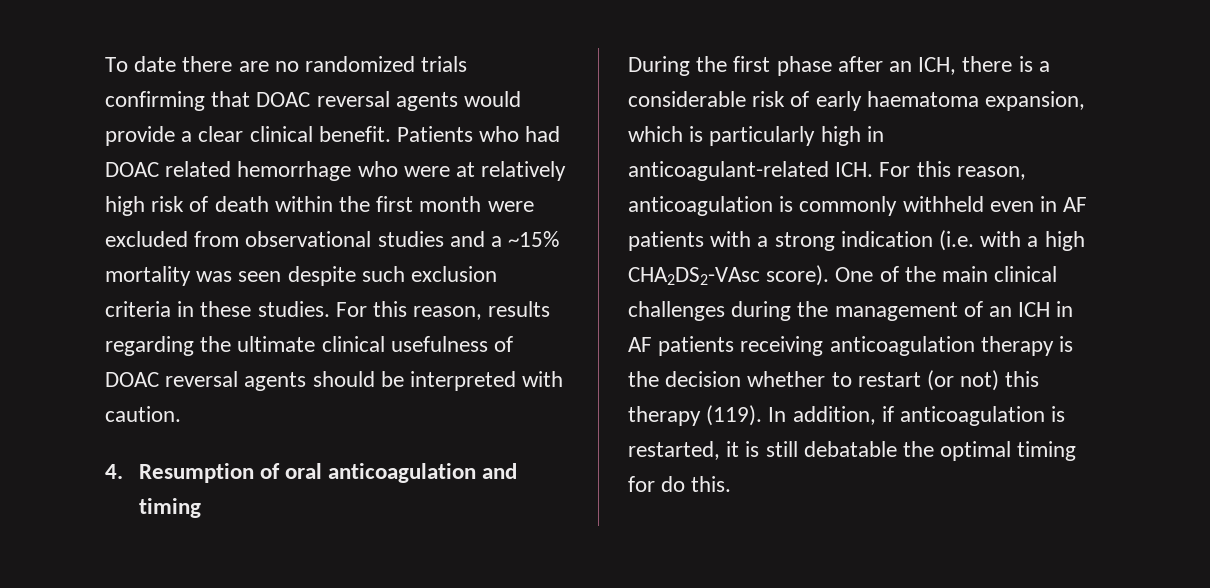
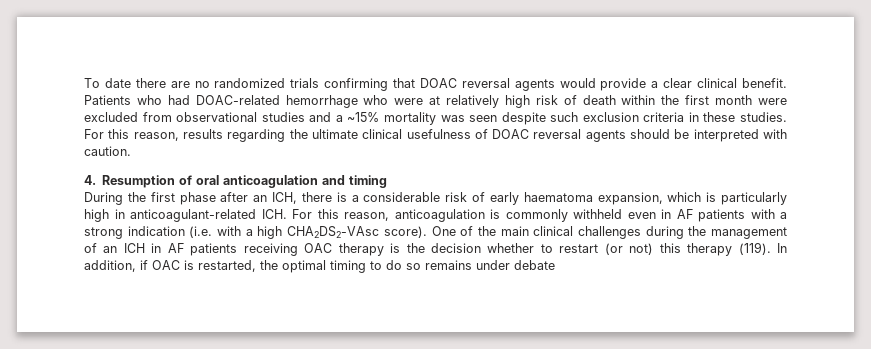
- Patients who had DOAC related hemorrhage who were at relatively high risk of death within the first month were excluded from observational studies and a ~15% mortality was seen despite such exclusion criteria in these studies.
+ Patients who had DOAC-related hemorrhage who were at relatively high risk of death within the first month were excluded from observational studies and a ~15% mortality was seen despite such exclusion criteria in these studies.
- One of the main clinical challenges during the management of an ICH in AF patients receiving anticoagulation therapy is the decision whether to restart (or not) this therapy (119).
+ One of the main clinical challenges during the management of an ICH in AF patients receiving OAC therapy is the decision whether to restart (or not) this therapy (119).
- In addition, if anticoagulation is restarted, it is still debatable the optimal timing for do this.
+ In addition, if OAC is restarted, the optimal timing to do so remains under debate

